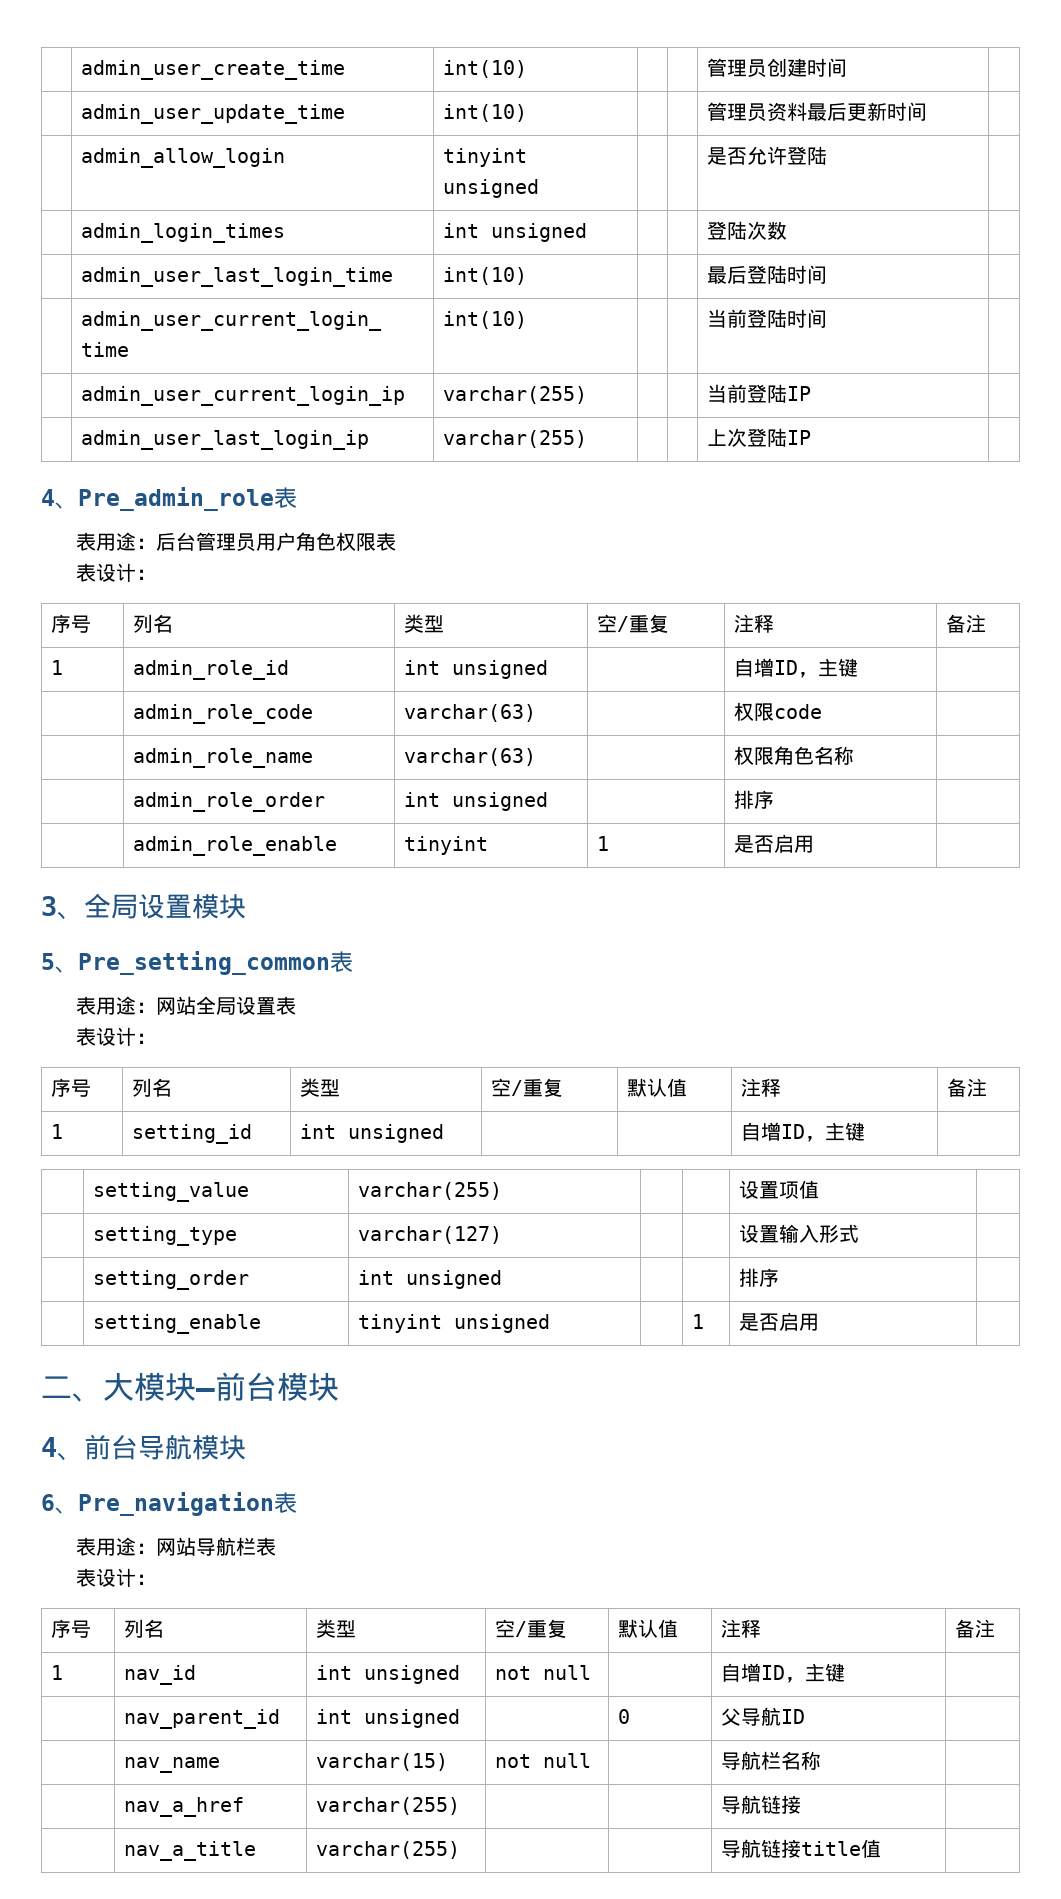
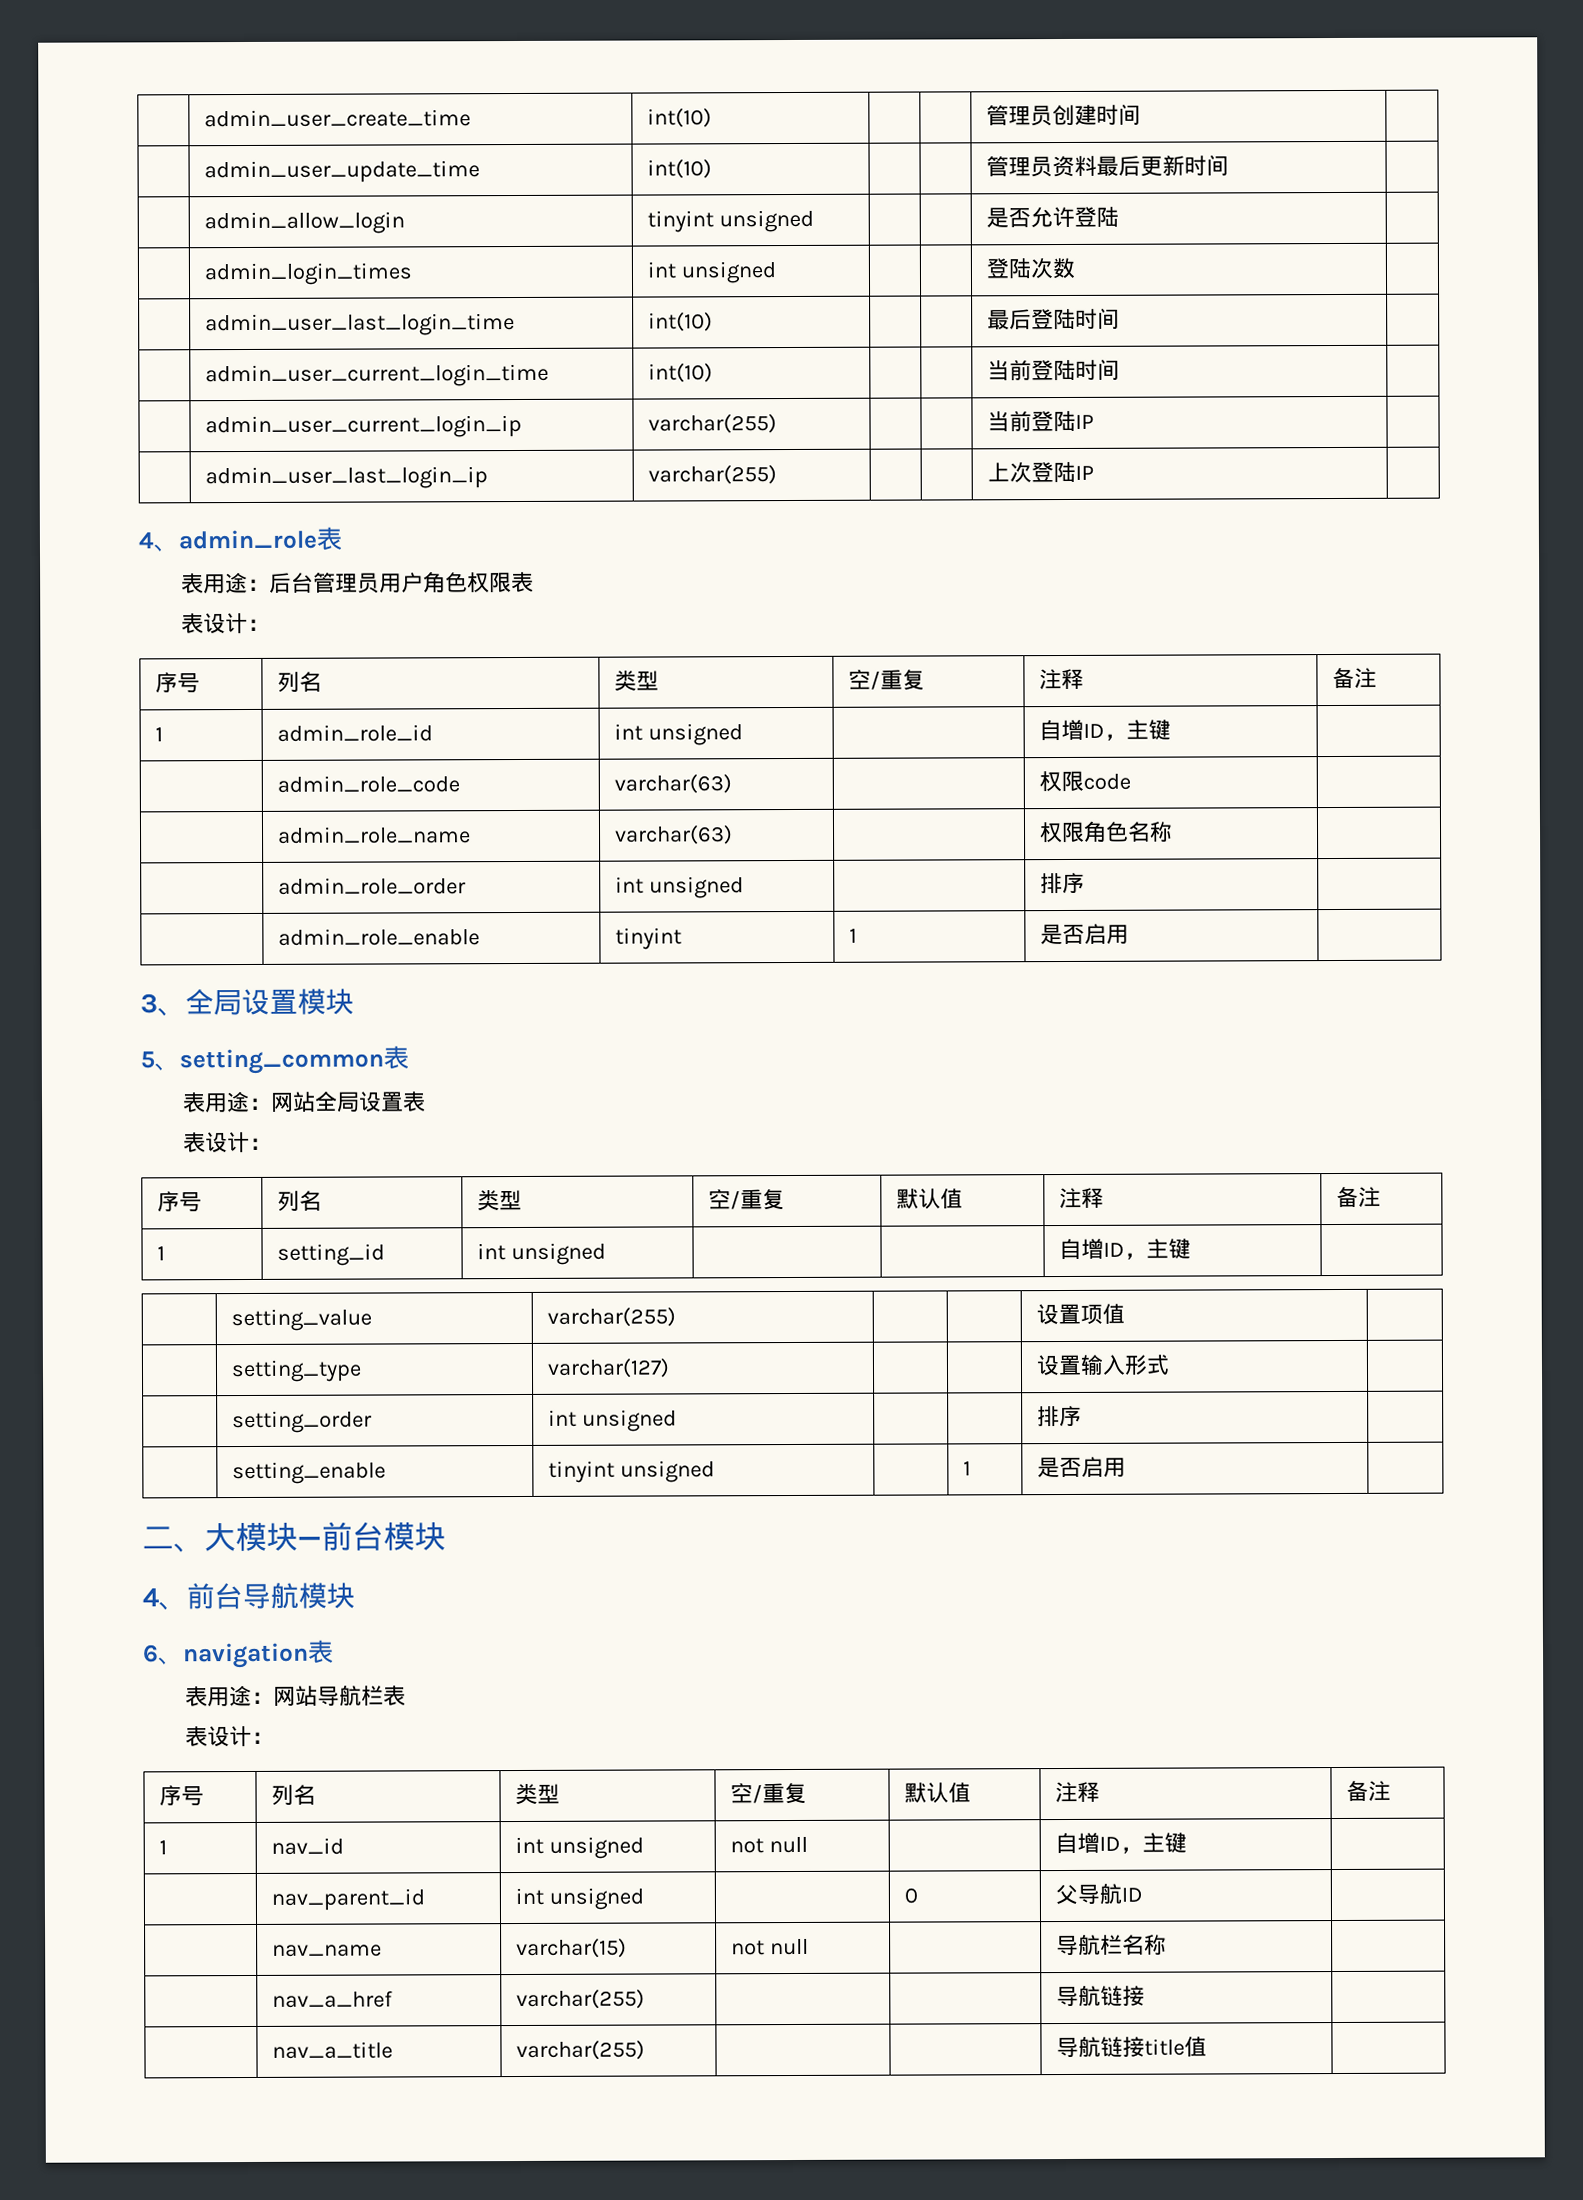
- 4、Pre_admin_role表
+ 4、admin_role表
- 5、Pre_setting_common表
+ 5、setting_common表
- 6、Pre_navigation表
+ 6、navigation表

